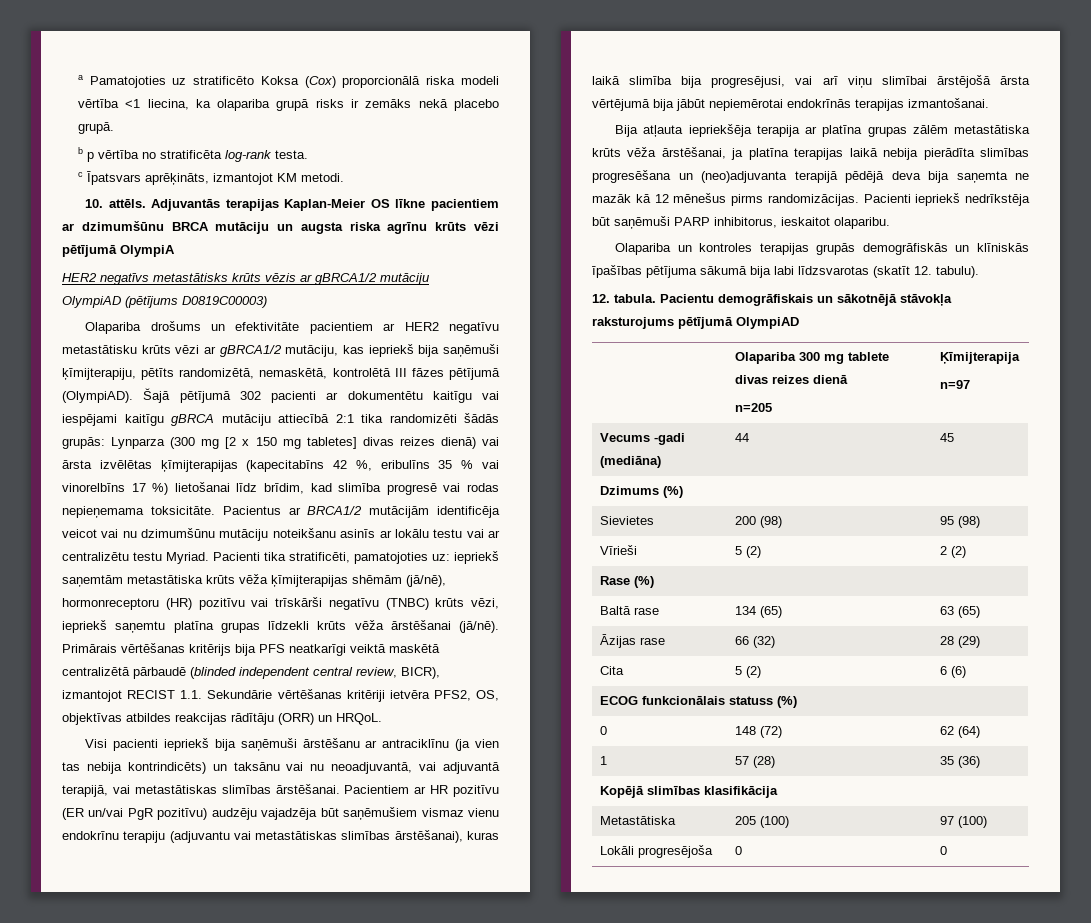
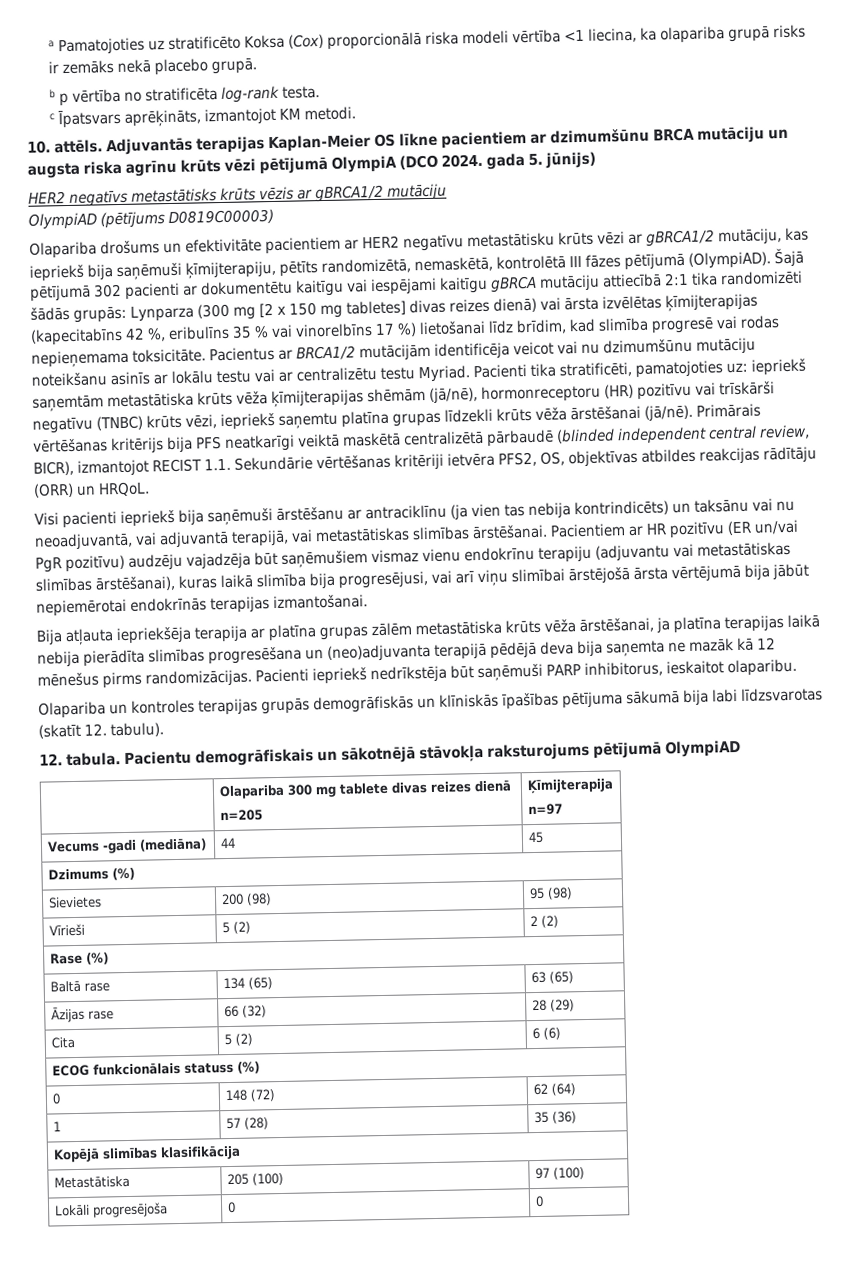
- Adjuvantās terapijas Kaplan-Meier OS līkne pacientiem ar dzimumšūnu BRCA mutāciju un augsta riska agrīnu krūts vēzi pētījumā OlympiA
+ Adjuvantās terapijas Kaplan-Meier OS līkne pacientiem ar dzimumšūnu BRCA mutāciju un augsta riska agrīnu krūts vēzi pētījumā OlympiA (DCO 2024. gada 5. jūnijs)

